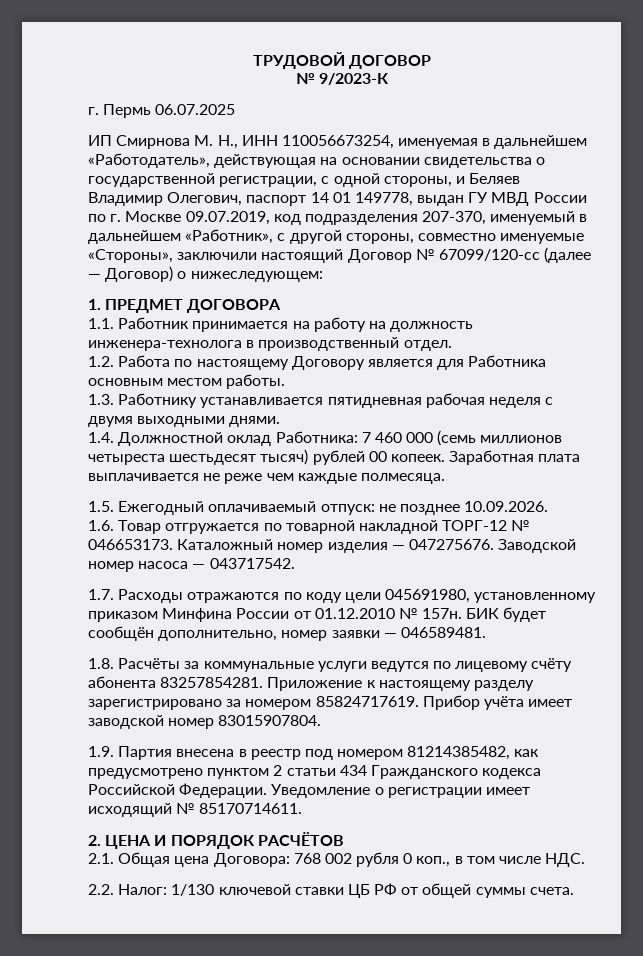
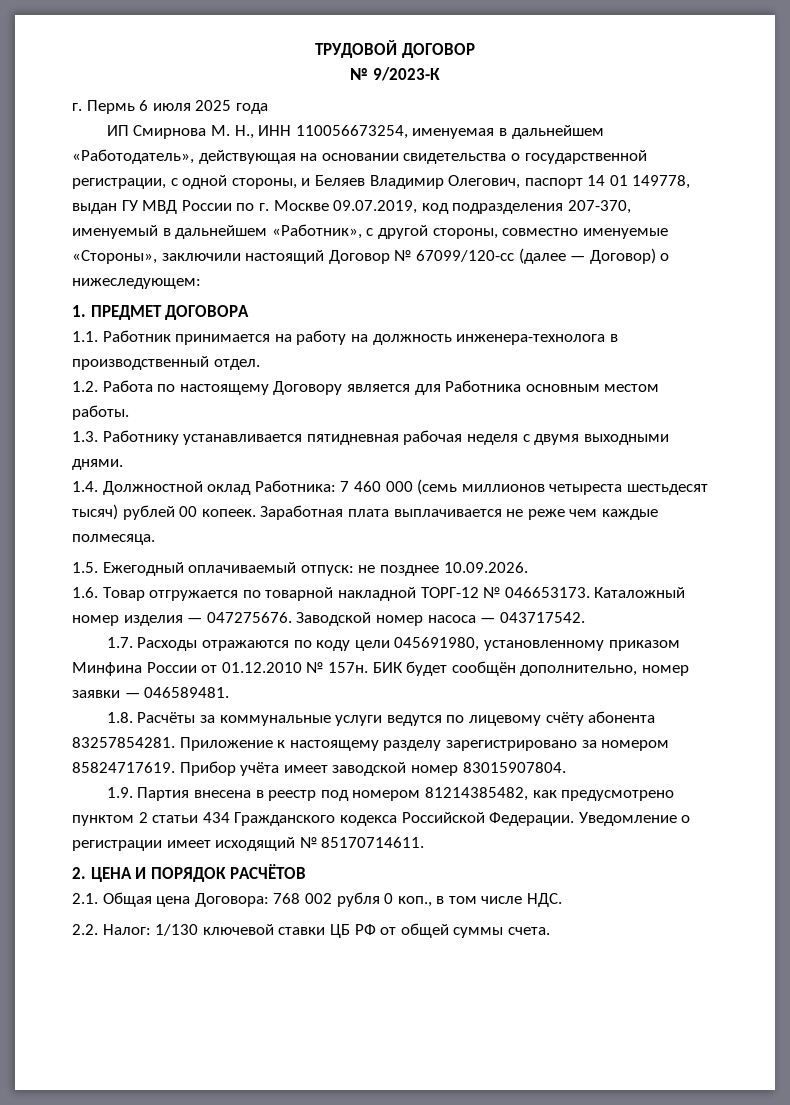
- г. Пермь 06.07.2025
+ г. Пермь 6 июля 2025 года

